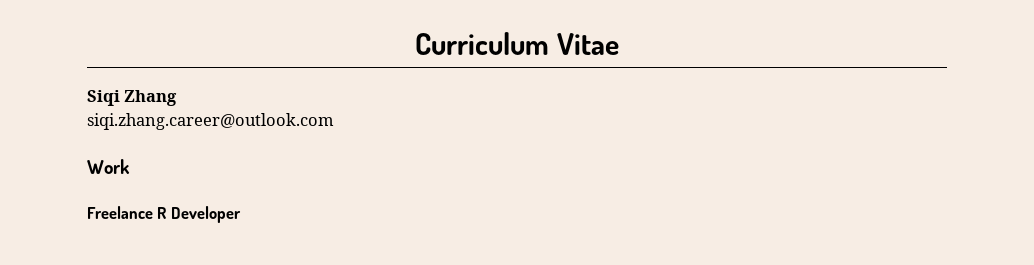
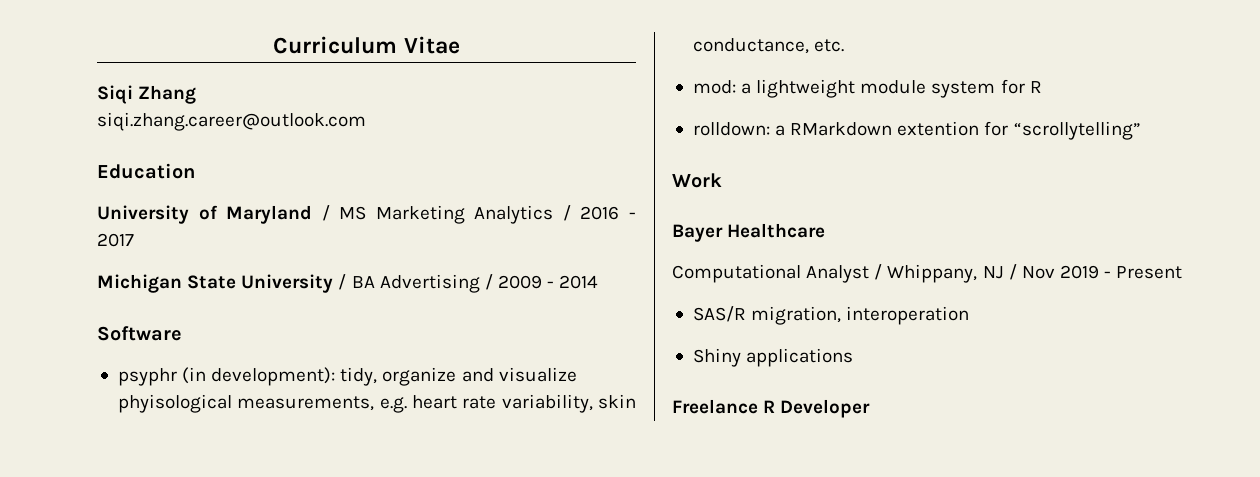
+ Education
+ University of Maryland / MS Marketing Analytics / 2016 - 2017
+ Michigan State University / BA Advertising / 2009 - 2014
+ Software
+ psyphr (in development): tidy, organize and visualize phyisological measurements, e.g. heart rate variability, skin conductance, etc.
+ mod: a lightweight module system for R
+ rolldown: a RMarkdown extention for “scrollytelling”
  Work
+ Bayer Healthcare
+ Computational Analyst / Whippany, NJ / Nov 2019 - Present
+ SAS/R migration, interoperation
+ Shiny applications

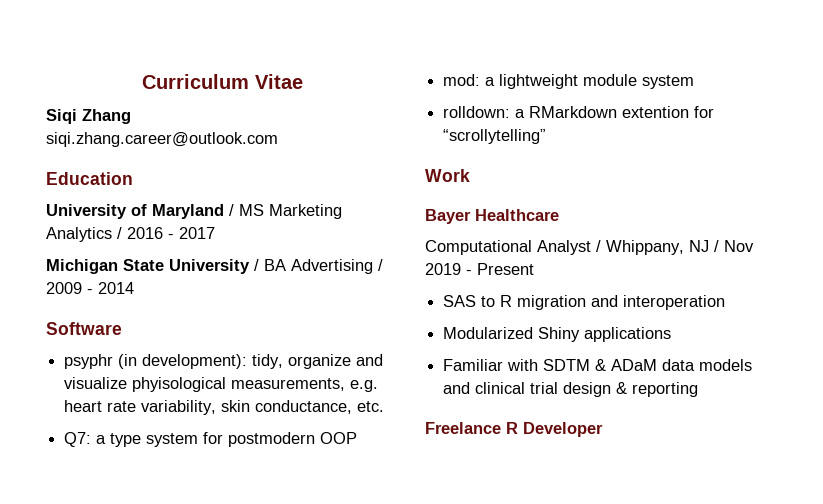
+ Q7: a type system for postmodern OOP
- mod: a lightweight module system for R
+ mod: a lightweight module system
- SAS/R migration, interoperation
+ SAS to R migration and interoperation
- Shiny applications
+ Modularized Shiny applications
+ Familiar with SDTM & ADaM data models and clinical trial design & reporting

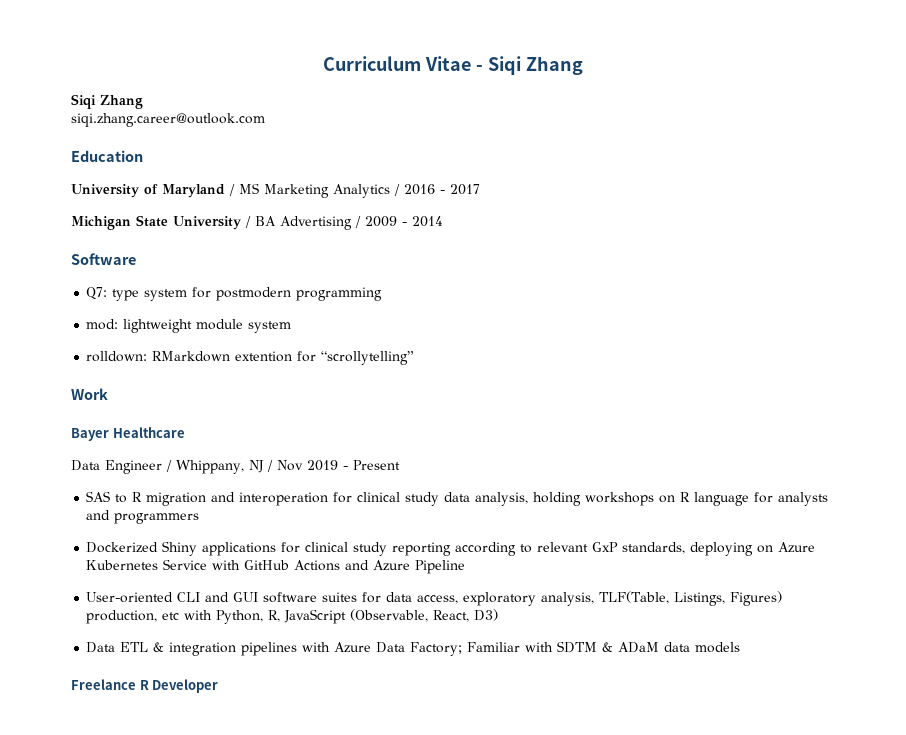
- Curriculum Vitae
+ Curriculum Vitae - Siqi Zhang
- psyphr (in development): tidy, organize and visualize phyisological measurements, e.g. heart rate variability, skin conductance, etc.
- Q7: a type system for postmodern OOP
+ Q7: type system for postmodern programming
- mod: a lightweight module system
+ mod: lightweight module system
- rolldown: a RMarkdown extention for “scrollytelling”
+ rolldown: RMarkdown extention for “scrollytelling”
- Computational Analyst / Whippany, NJ / Nov 2019 - Present
+ Data Engineer / Whippany, NJ / Nov 2019 - Present
- SAS to R migration and interoperation
- Modularized Shiny applications
- Familiar with SDTM & ADaM data models and clinical trial design & reporting
+ SAS to R migration and interoperation for clinical study data analysis, holding workshops on R language for analysts and programmers
+ Dockerized Shiny applications for clinical study reporting according to relevant GxP standards, deploying on Azure Kubernetes Service with GitHub Actions and Azure Pipeline
+ User-oriented CLI and GUI software suites for data access, exploratory analysis, TLF(Table, Listings, Figures) production, etc with Python, R, JavaScript (Observable, React, D3)
+ Data ETL & integration pipelines with Azure Data Factory; Familiar with SDTM & ADaM data models

